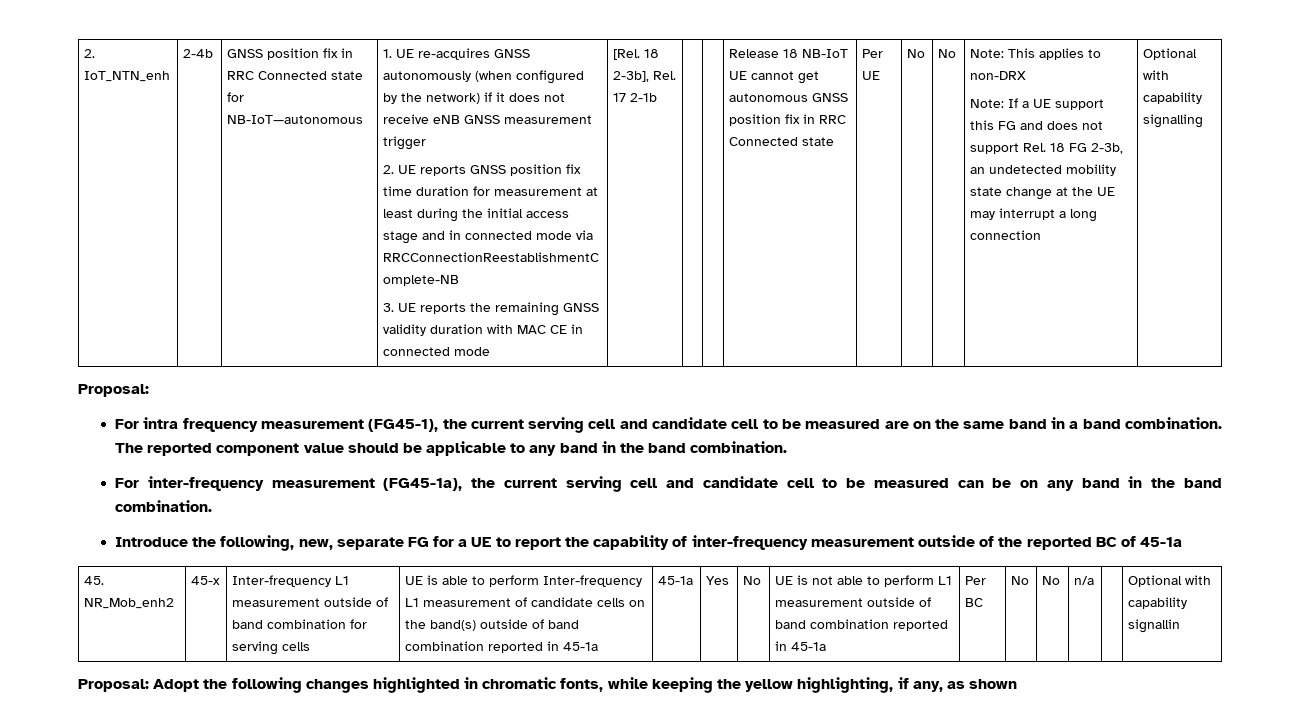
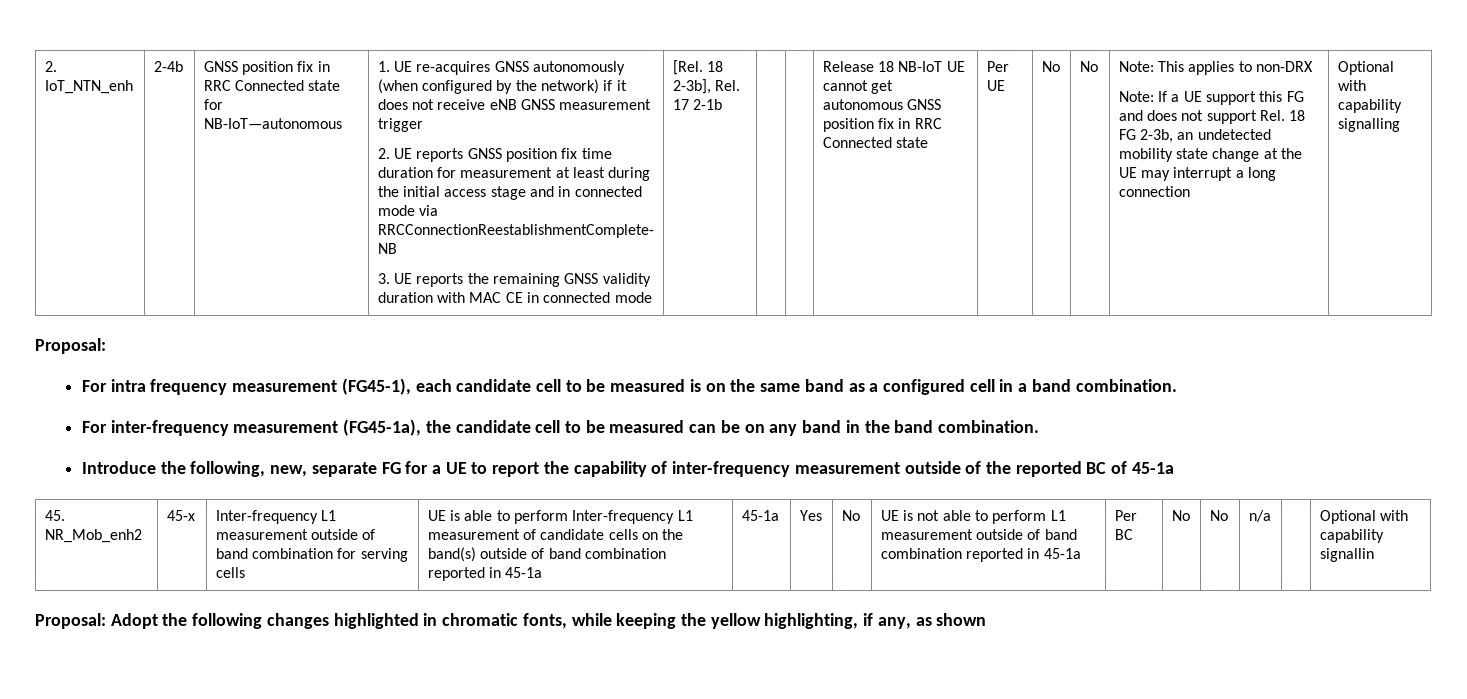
- For intra frequency measurement (FG45-1), the current serving cell and candidate cell to be measured are on the same band in a band combination. The reported component value should be applicable to any band in the band combination.
+ For intra frequency measurement (FG45-1), each candidate cell to be measured is on the same band as a configured cell in a band combination.
- For inter-frequency measurement (FG45-1a), the current serving cell and candidate cell to be measured can be on any band in the band combination.
+ For inter-frequency measurement (FG45-1a), the candidate cell to be measured can be on any band in the band combination.

